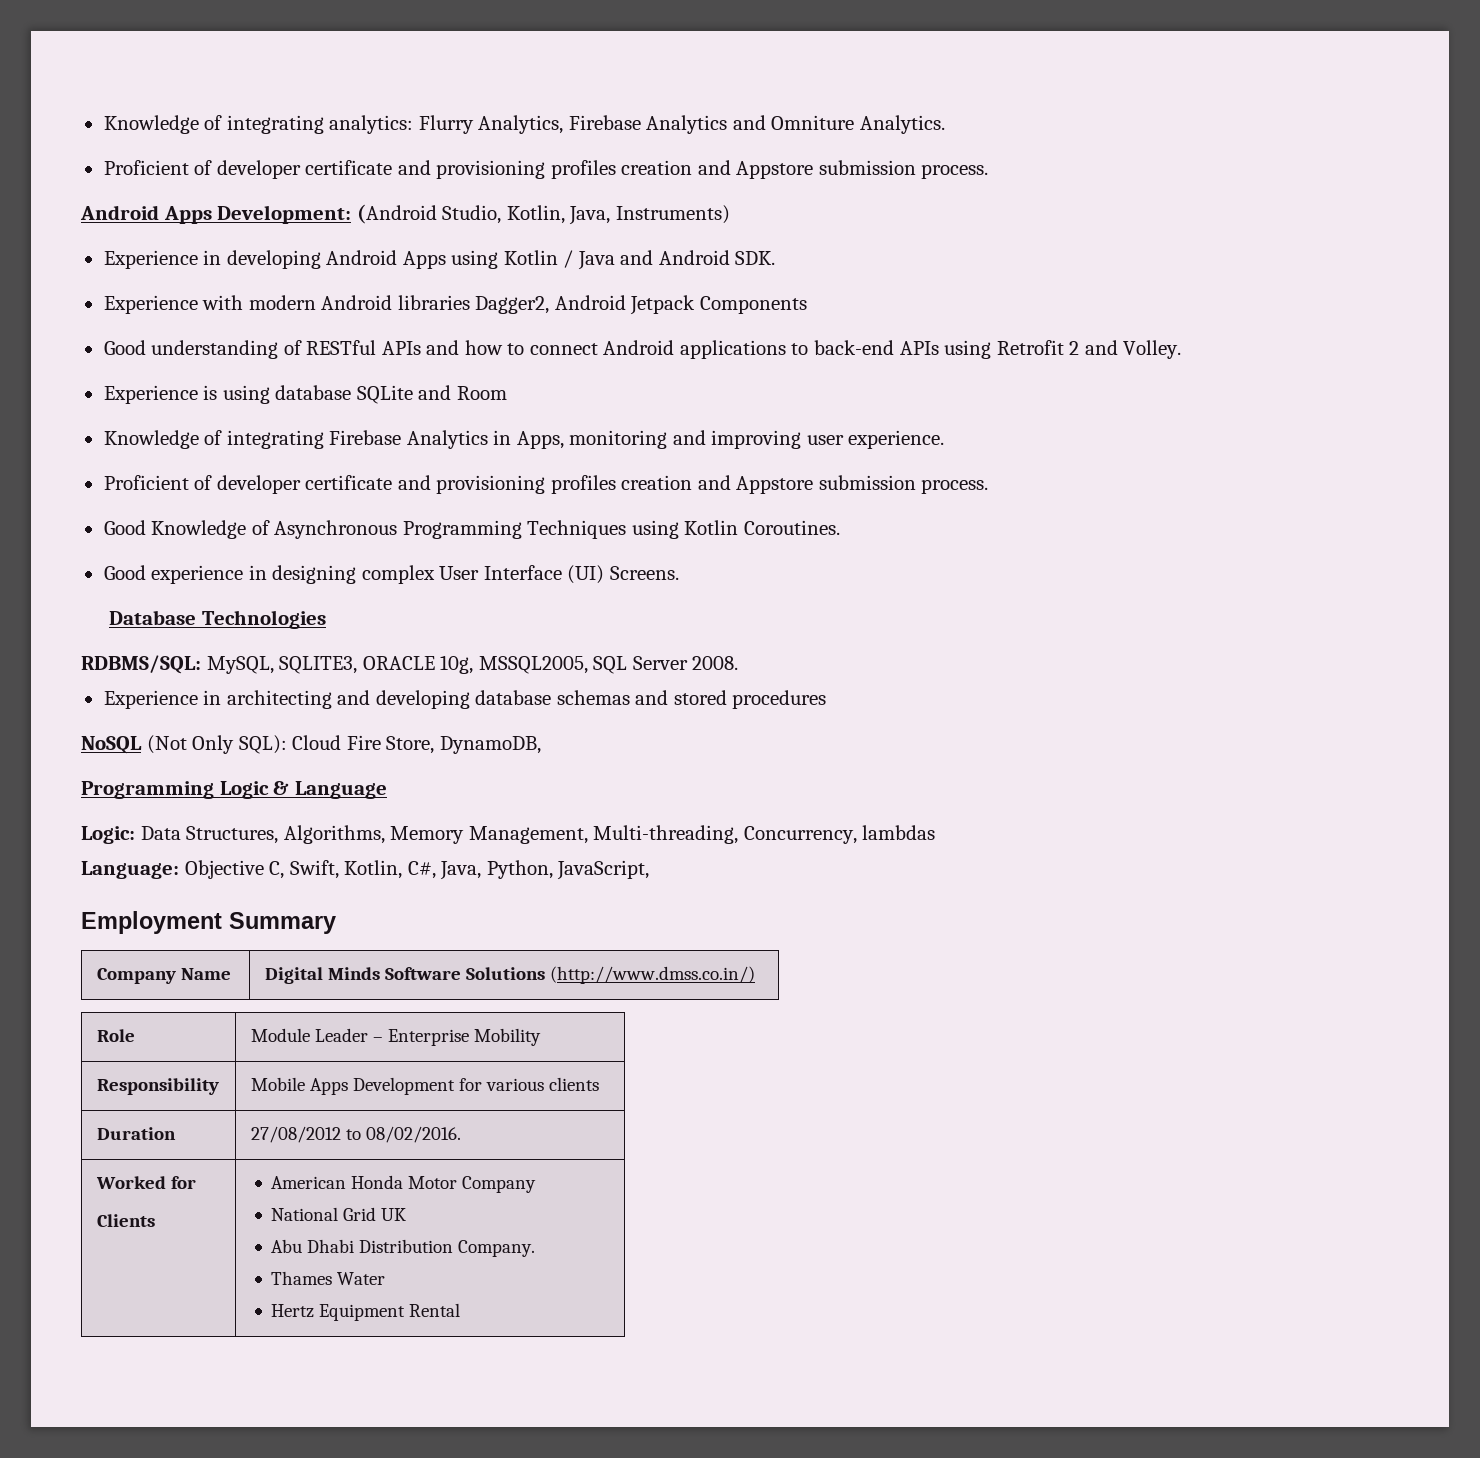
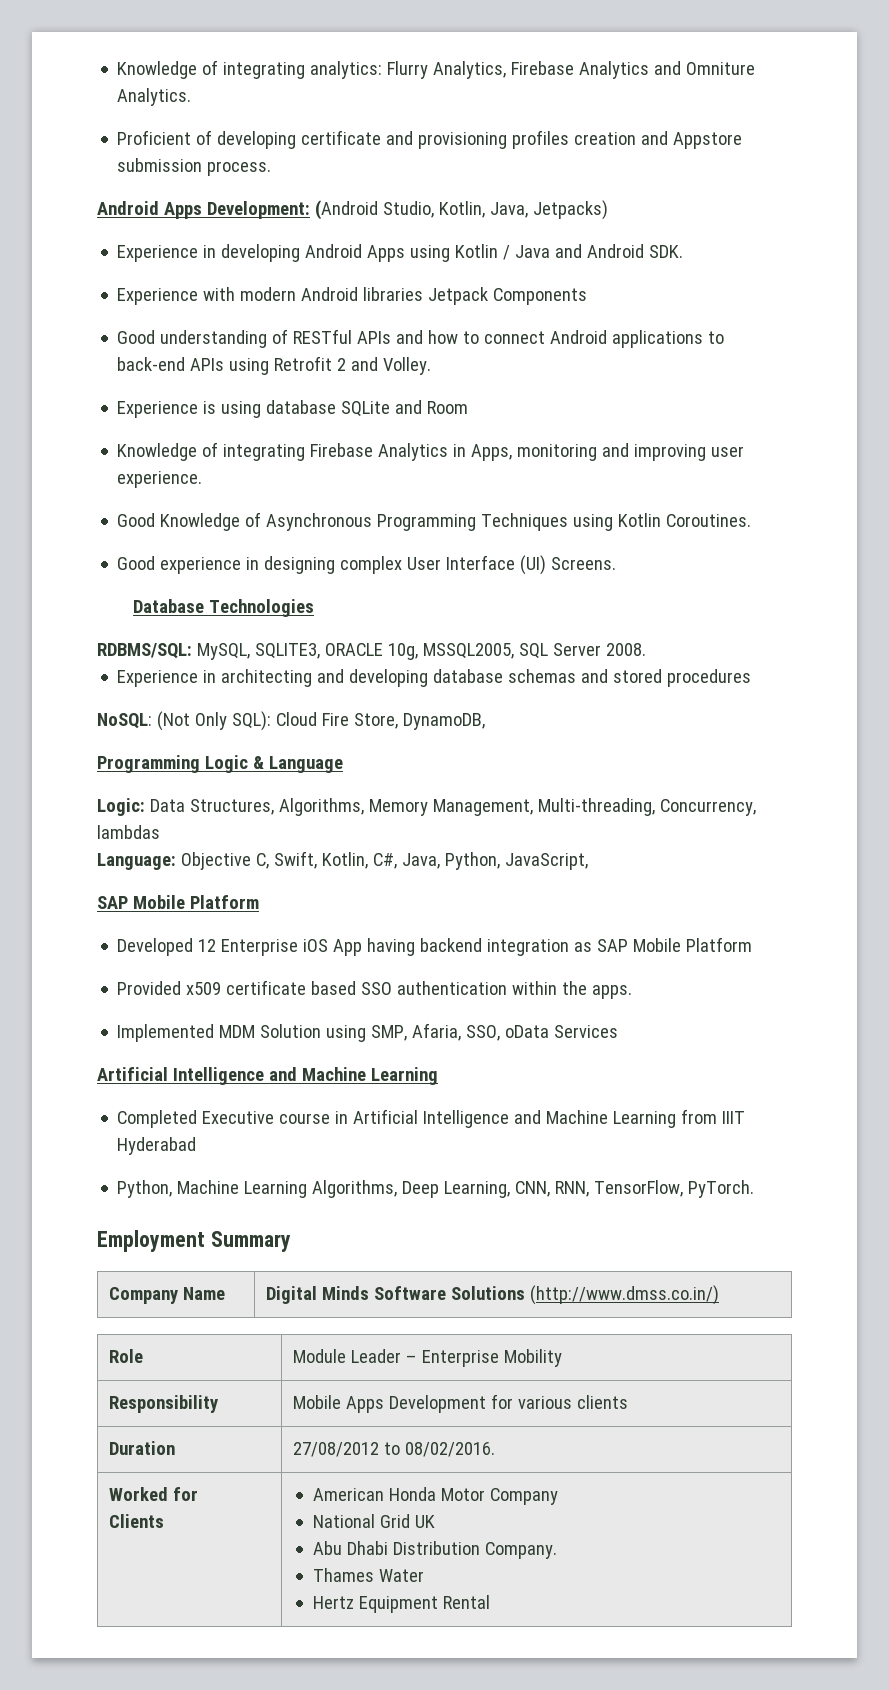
  Knowledge of integrating analytics: Flurry Analytics, Firebase Analytics and Omniture Analytics.
- Proficient of developer certificate and provisioning profiles creation and Appstore submission process.
+ Proficient of developing certificate and provisioning profiles creation and Appstore submission process.
- Android Apps Development: (Android Studio, Kotlin, Java, Instruments)
+ Android Apps Development: (Android Studio, Kotlin, Java, Jetpacks)
- Experience with modern Android libraries Dagger2, Android Jetpack Components
+ Experience with modern Android libraries Jetpack Components
  Knowledge of integrating Firebase Analytics in Apps, monitoring and improving user experience.
- Proficient of developer certificate and provisioning profiles creation and Appstore submission process.
- NoSQL (Not Only SQL): Cloud Fire Store, DynamoDB,
+ NoSQL: (Not Only SQL): Cloud Fire Store, DynamoDB,
  Language: Objective C, Swift, Kotlin, C#, Java, Python, JavaScript,
+ SAP Mobile Platform
+ Developed 12 Enterprise iOS App having backend integration as SAP Mobile Platform
+ Provided x509 certificate based SSO authentication within the apps.
+ Implemented MDM Solution using SMP, Afaria, SSO, oData Services
+ Artificial Intelligence and Machine Learning
+ Completed Executive course in Artificial Intelligence and Machine Learning from IIIT Hyderabad
+ Python, Machine Learning Algorithms, Deep Learning, CNN, RNN, TensorFlow, PyTorch.

